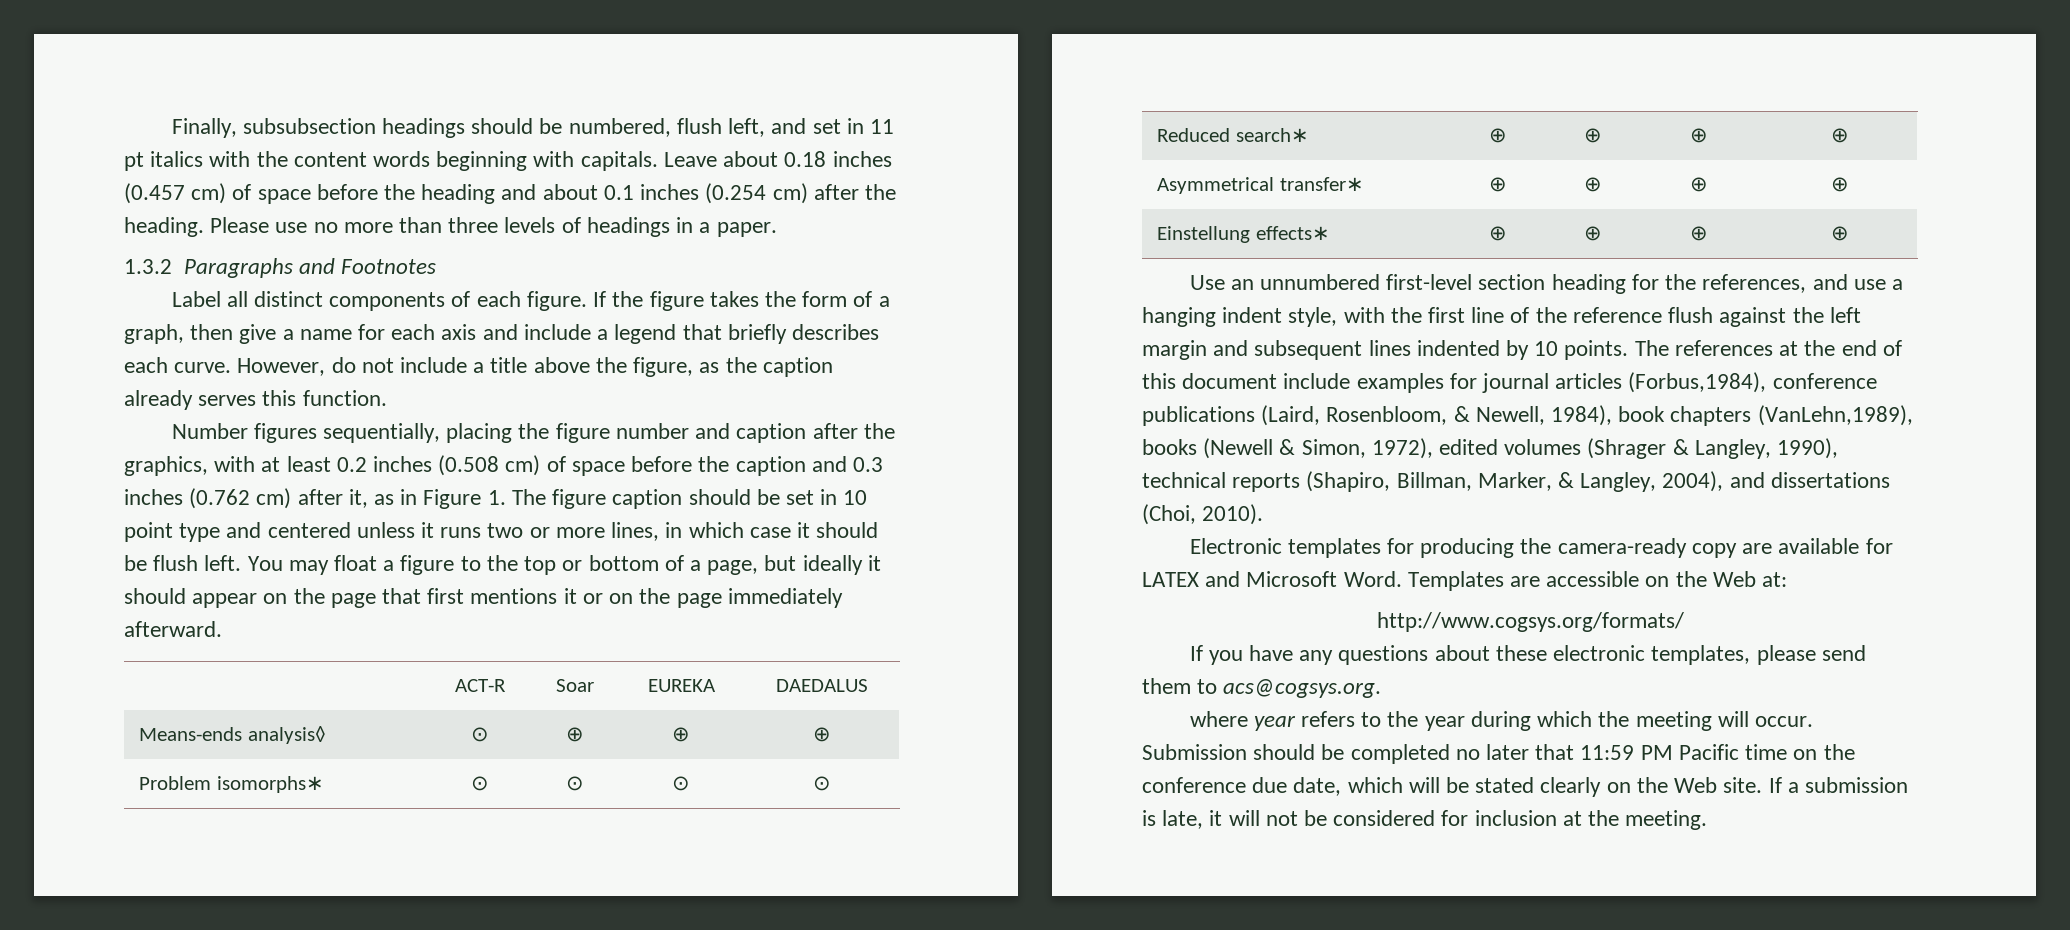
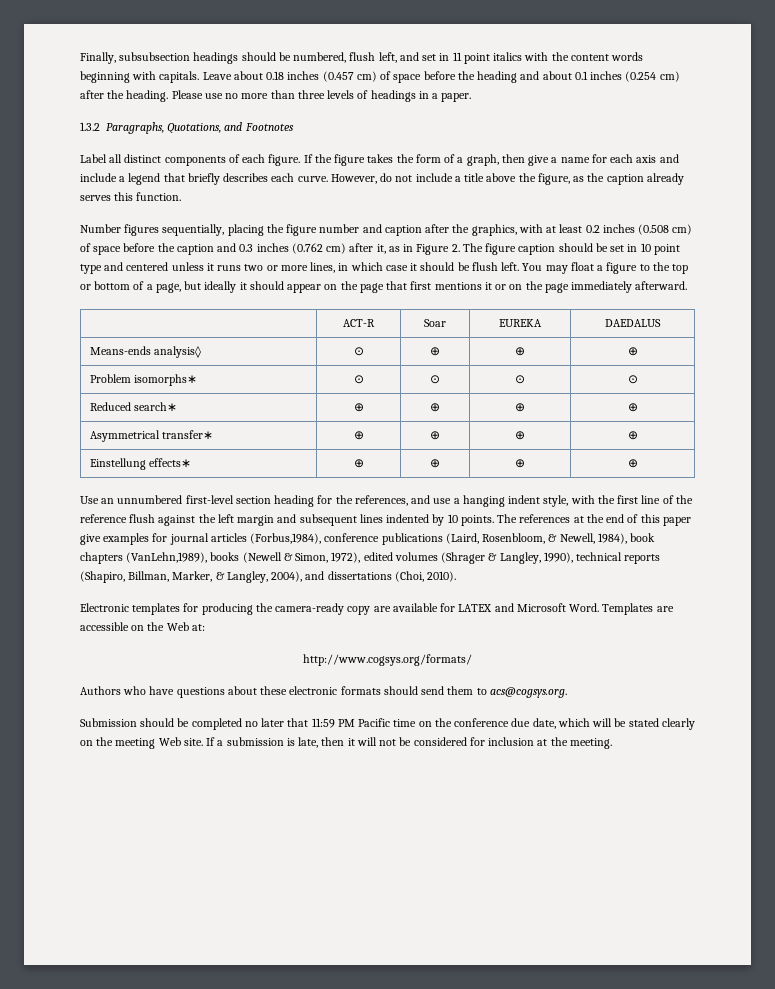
- Finally, subsubsection headings should be numbered, flush left, and set in 11 pt italics with the content words beginning with capitals.
+ Finally, subsubsection headings should be numbered, flush left, and set in 11 point italics with the content words beginning with capitals.
- 1.3.2 Paragraphs and Footnotes
+ 1.3.2 Paragraphs, Quotations, and Footnotes
- Number figures sequentially, placing the figure number and caption after the graphics, with at least 0.2 inches (0.508 cm) of space before the caption and 0.3 inches (0.762 cm) after it, as in Figure 1. The figure caption should be set in 10 point type and centered unless it runs two or more lines, in which case it should be flush left.
+ Number figures sequentially, placing the figure number and caption after the graphics, with at least 0.2 inches (0.508 cm) of space before the caption and 0.3 inches (0.762 cm) after it, as in Figure 2. The figure caption should be set in 10 point type and centered unless it runs two or more lines, in which case it should be flush left.
- The references at the end of this document include examples for journal articles (Forbus,1984), conference publications (Laird, Rosenbloom, & Newell, 1984), book chapters (VanLehn,1989), books (Newell & Simon, 1972), edited volumes (Shrager & Langley, 1990), technical reports (Shapiro, Billman, Marker, & Langley, 2004), and dissertations (Choi, 2010).
+ The references at the end of this paper give examples for journal articles (Forbus,1984), conference publications (Laird, Rosenbloom, & Newell, 1984), book chapters (VanLehn,1989), books (Newell & Simon, 1972), edited volumes (Shrager & Langley, 1990), technical reports (Shapiro, Billman, Marker, & Langley, 2004), and dissertations (Choi, 2010).
- If you have any questions about these electronic templates, please send them to acs@cogsys.org.
+ Authors who have questions about these electronic formats should send them to acs@cogsys.org.
- where year refers to the year during which the meeting will occur. Submission should be completed no later that 11:59 PM Pacific time on the conference due date, which will be stated clearly on the Web site.
+ Submission should be completed no later that 11:59 PM Pacific time on the conference due date, which will be stated clearly on the meeting Web site.
- If a submission is late, it will not be considered for inclusion at the meeting.
+ If a submission is late, then it will not be considered for inclusion at the meeting.

